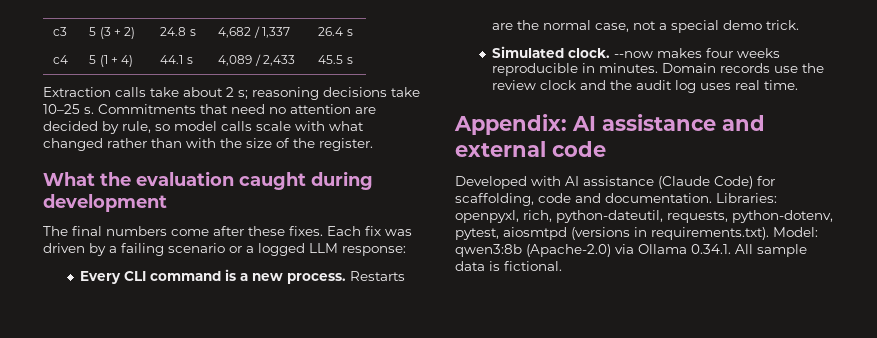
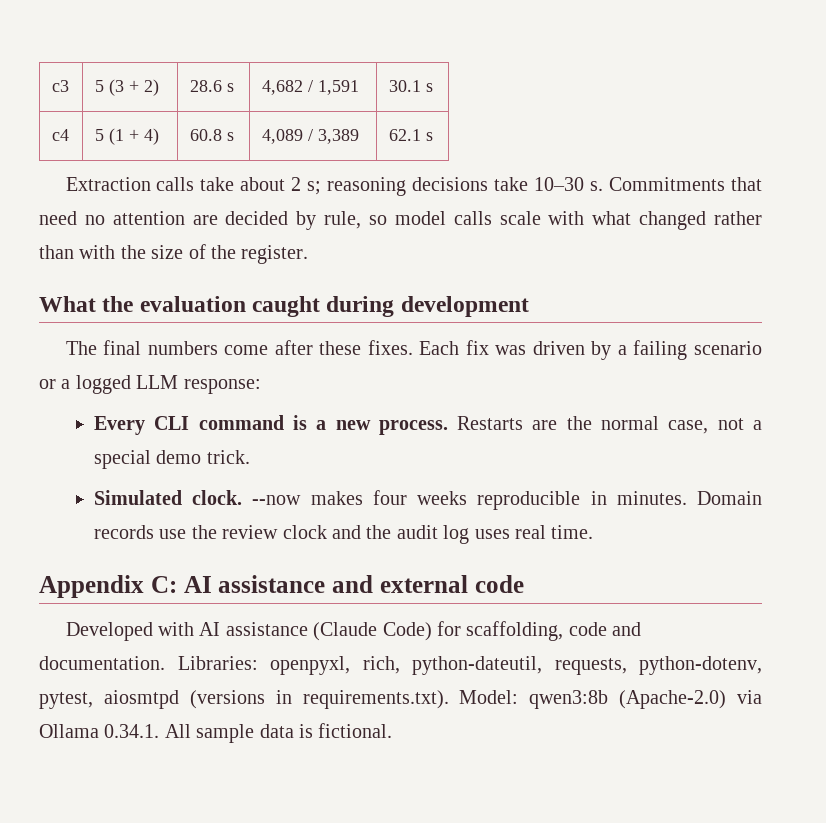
- c3 | 5 (3 + 2) | 24.8 s | 4,682 / 1,337 | 26.4 s
+ c3 | 5 (3 + 2) | 28.6 s | 4,682 / 1,591 | 30.1 s
- c4 | 5 (1 + 4) | 44.1 s | 4,089 / 2,433 | 45.5 s
+ c4 | 5 (1 + 4) | 60.8 s | 4,089 / 3,389 | 62.1 s
- Extraction calls take about 2 s; reasoning decisions take 10–25 s.
+ Extraction calls take about 2 s; reasoning decisions take 10–30 s.
- Appendix: AI assistance and external code
+ Appendix C: AI assistance and external code

